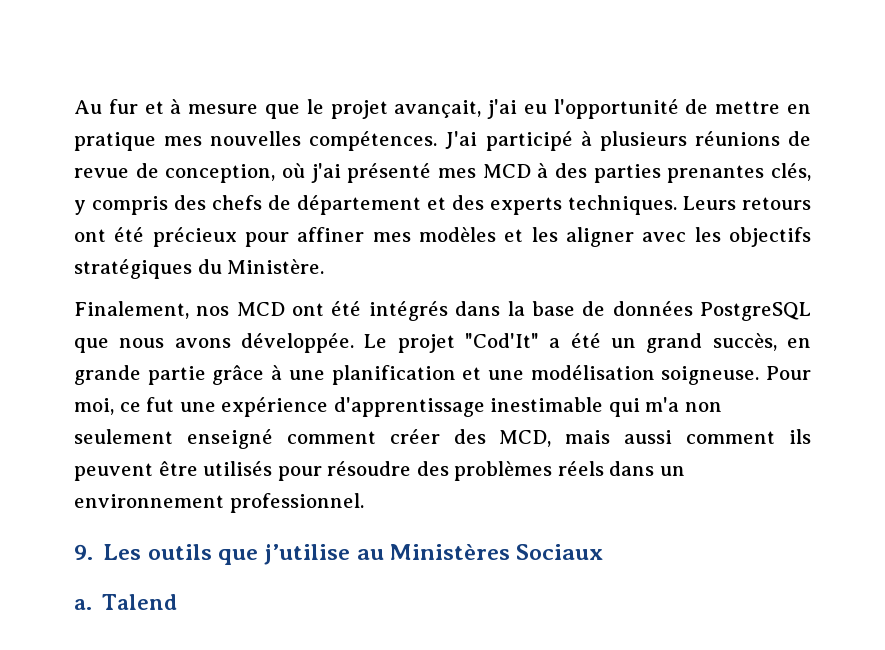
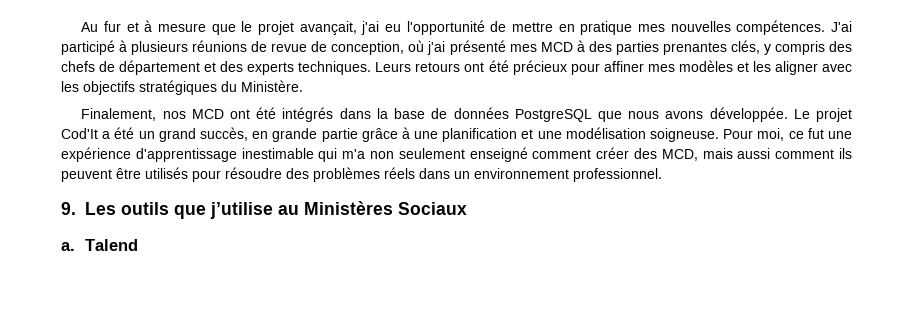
- Le projet "Cod'It" a été un grand succès, en grande partie grâce à une planification et une modélisation soigneuse.
+ Le projet Cod'It a été un grand succès, en grande partie grâce à une planification et une modélisation soigneuse.

